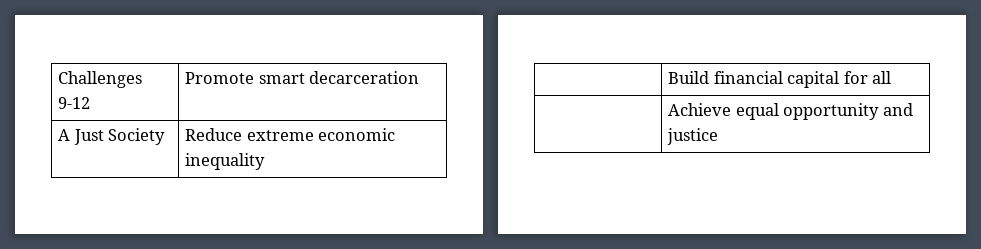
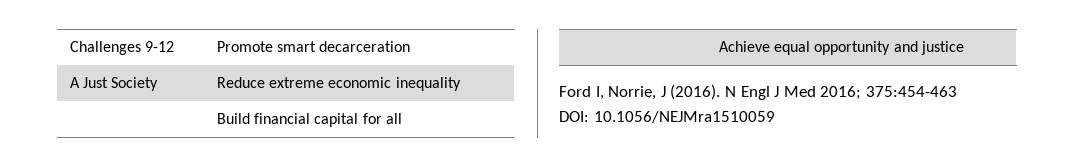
+ Ford I, Norrie, J (2016). N Engl J Med 2016; 375:454-463
+ DOI: 10.1056/NEJMra1510059

